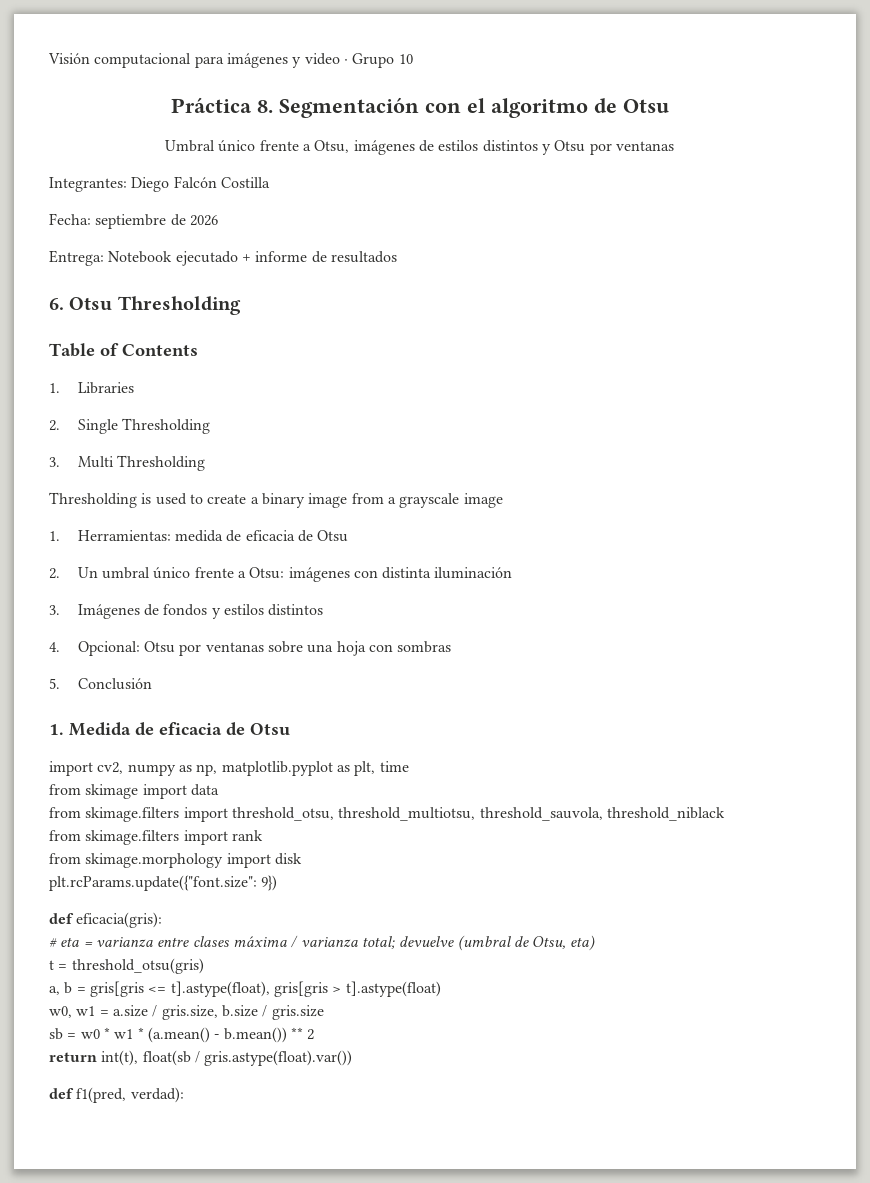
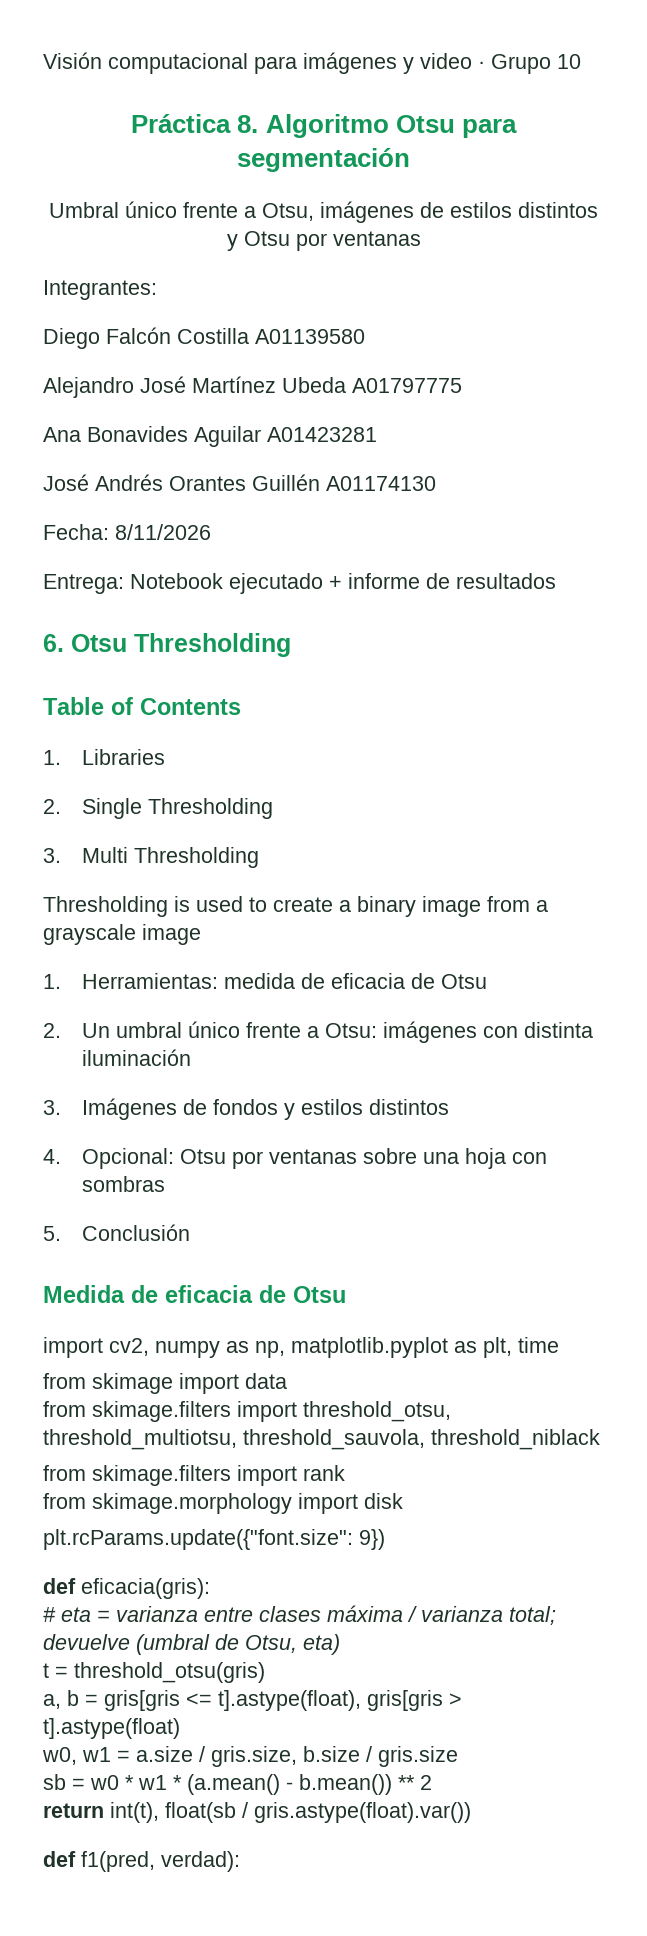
- Práctica 8. Segmentación con el algoritmo de Otsu
+ Práctica 8. Algoritmo Otsu para segmentación
- Integrantes: Diego Falcón Costilla
- Fecha: septiembre de 2026
+ Integrantes:
+ Diego Falcón Costilla A01139580
+ Alejandro José Martínez Ubeda A01797775
+ Ana Bonavides Aguilar A01423281
+ José Andrés Orantes Guillén A01174130
+ Fecha: 8/11/2026
- 1. Medida de eficacia de Otsu
+ Medida de eficacia de Otsu

